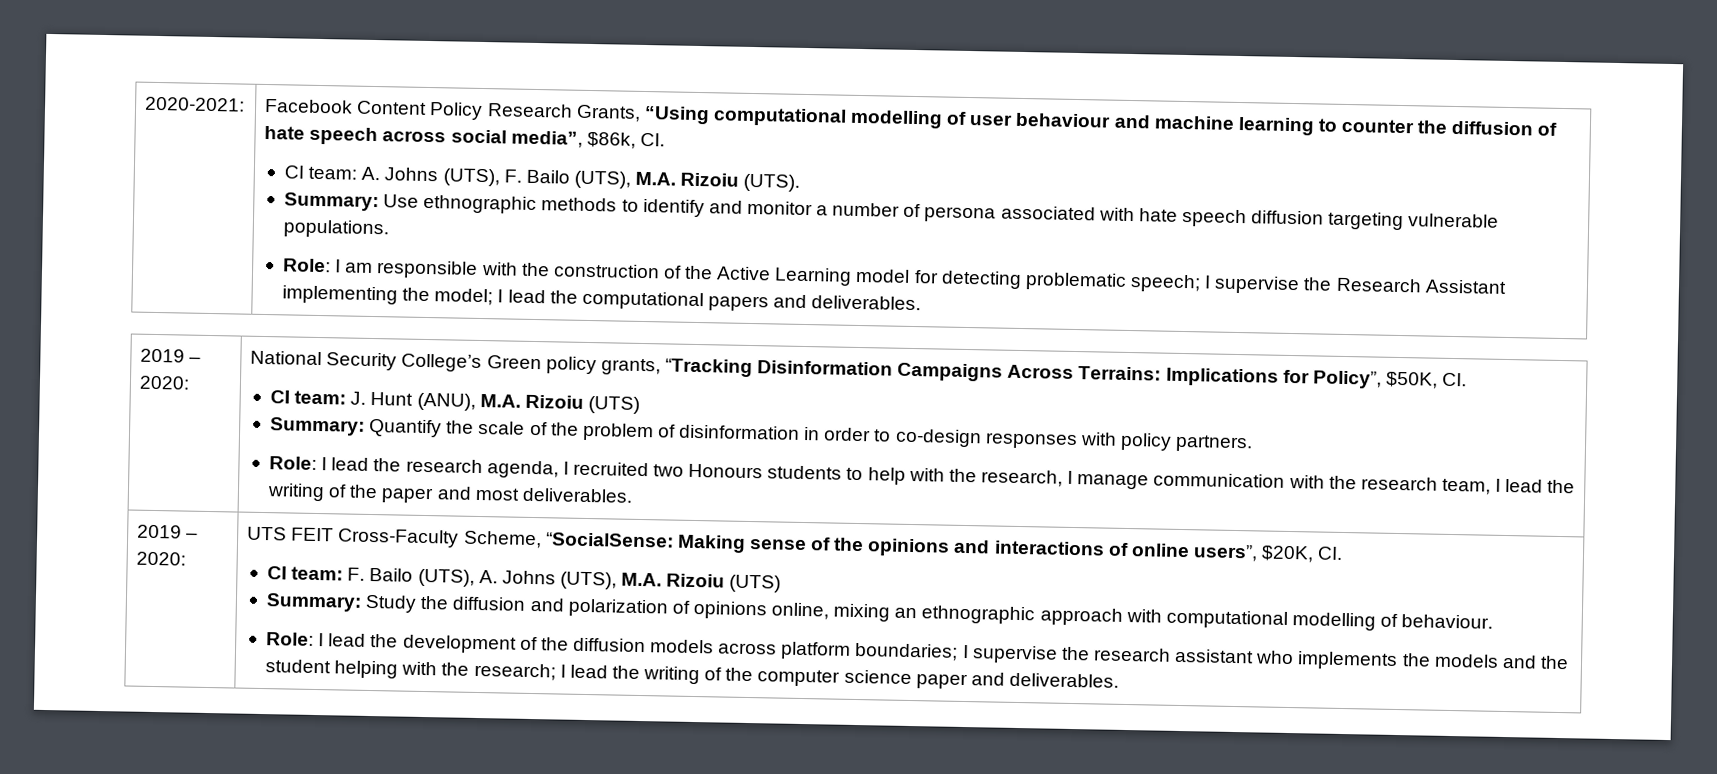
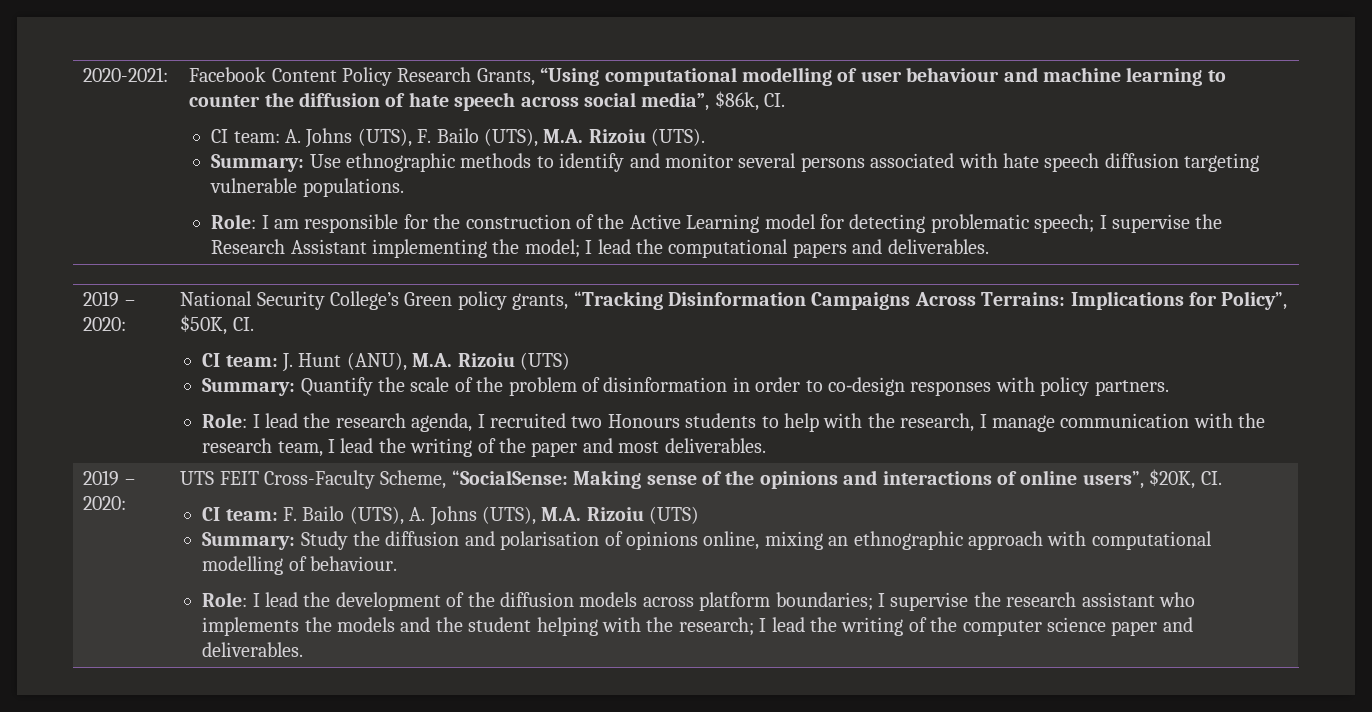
- Summary: Use ethnographic methods to identify and monitor a number of persona associated with hate speech diffusion targeting vulnerable populations.
+ Summary: Use ethnographic methods to identify and monitor several persons associated with hate speech diffusion targeting vulnerable populations.
- Role: I am responsible with the construction of the Active Learning model for detecting problematic speech; I supervise the Research Assistant implementing the model; I lead the computational papers and deliverables.
+ Role: I am responsible for the construction of the Active Learning model for detecting problematic speech; I supervise the Research Assistant implementing the model; I lead the computational papers and deliverables.
- Summary: Study the diffusion and polarization of opinions online, mixing an ethnographic approach with computational modelling of behaviour.
+ Summary: Study the diffusion and polarisation of opinions online, mixing an ethnographic approach with computational modelling of behaviour.

